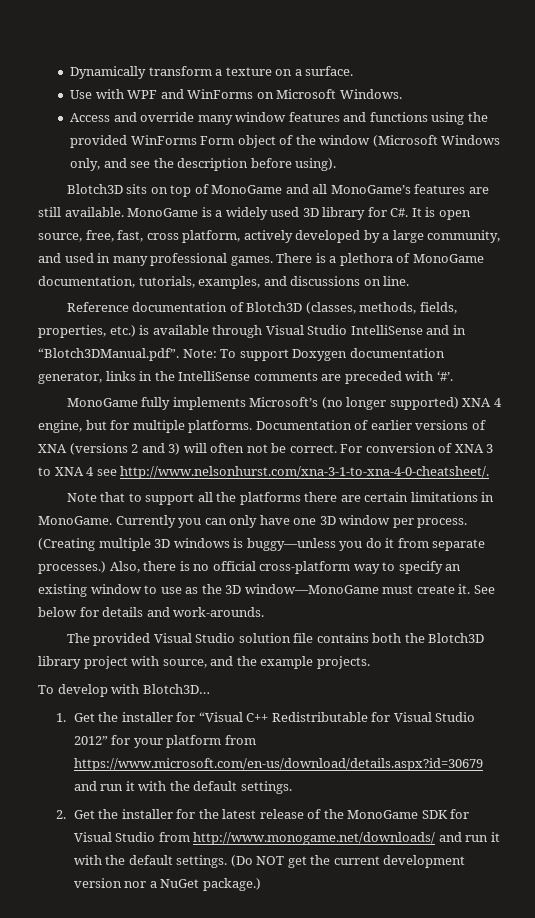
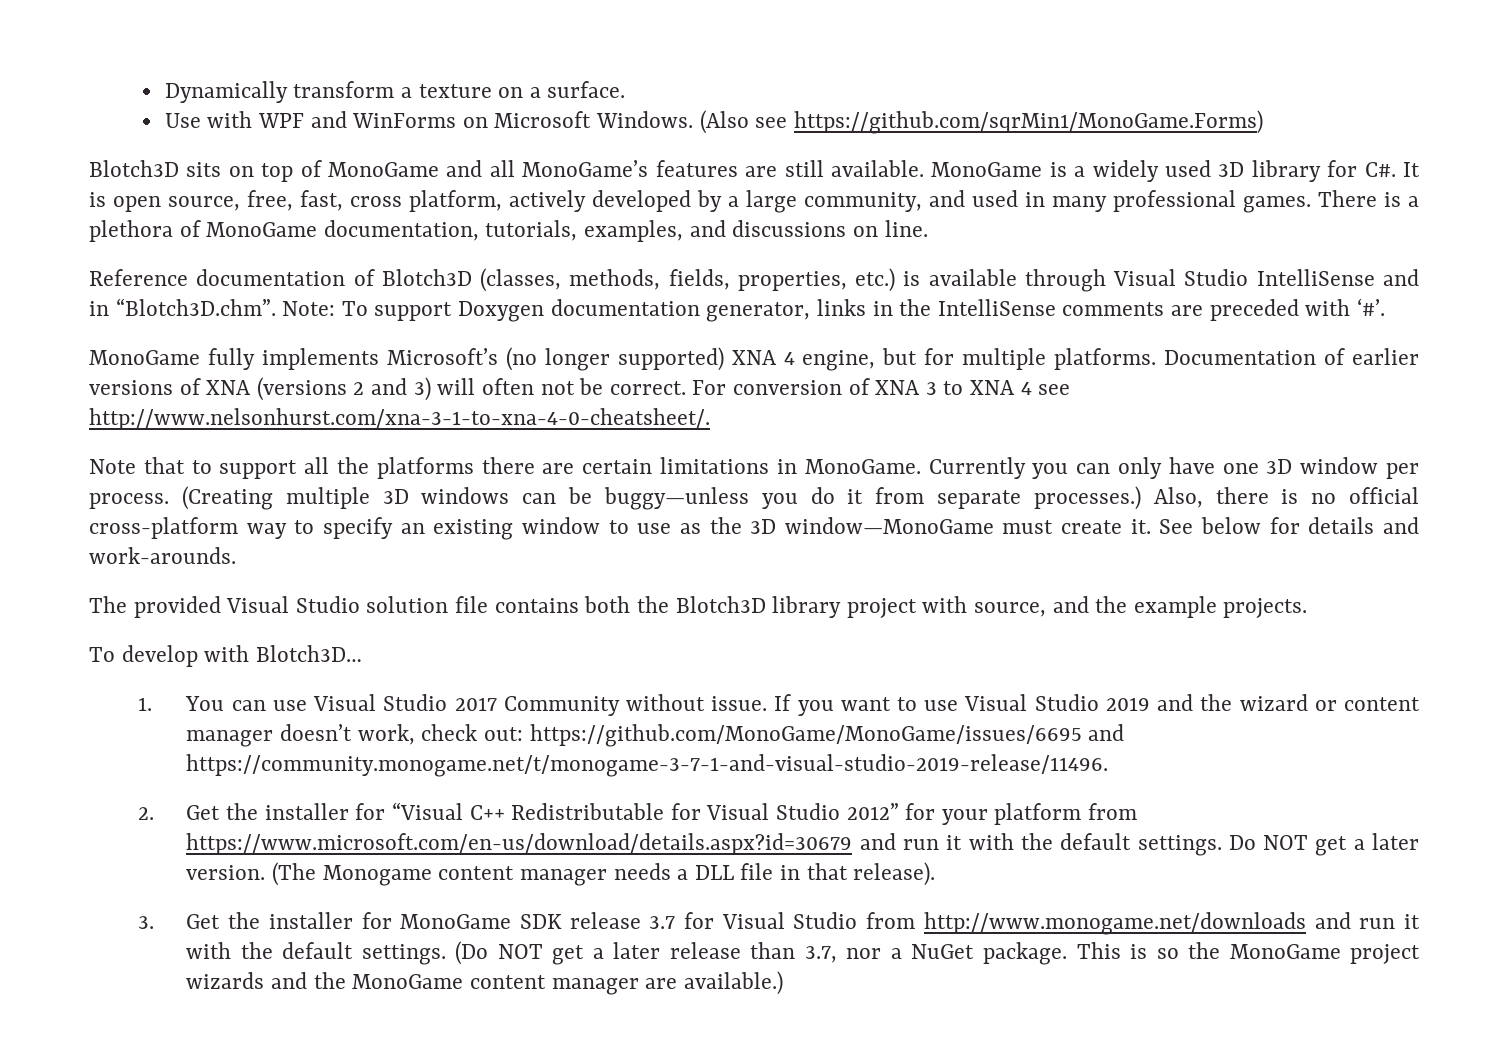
- Use with WPF and WinForms on Microsoft Windows.
- Access and override many window features and functions using the provided WinForms Form object of the window (Microsoft Windows only, and see the description before using).
+ Use with WPF and WinForms on Microsoft Windows. (Also see https://github.com/sqrMin1/MonoGame.Forms)
- Reference documentation of Blotch3D (classes, methods, fields, properties, etc.) is available through Visual Studio IntelliSense and in “Blotch3DManual.pdf”. Note: To support Doxygen documentation generator, links in the IntelliSense comments are preceded with ‘#’.
+ Reference documentation of Blotch3D (classes, methods, fields, properties, etc.) is available through Visual Studio IntelliSense and in “Blotch3D.chm”. Note: To support Doxygen documentation generator, links in the IntelliSense comments are preceded with ‘#’.
- (Creating multiple 3D windows is buggy—unless you do it from separate processes.)
+ (Creating multiple 3D windows can be buggy—unless you do it from separate processes.)
- 1. Get the installer for “Visual C++ Redistributable for Visual Studio 2012” for your platform from https://www.microsoft.com/en-us/download/details.aspx?id=30679 and run it with the default settings.
- 2. Get the installer for the latest release of the MonoGame SDK for Visual Studio from http://www.monogame.net/downloads/ and run it with the default settings.
+ 1. You can use Visual Studio 2017 Community without issue. If you want to use Visual Studio 2019 and the wizard or content manager doesn’t work, check out: https://github.com/MonoGame/MonoGame/issues/6695 and https://community.monogame.net/t/monogame-3-7-1-and-visual-studio-2019-release/11496.
+ 2. Get the installer for “Visual C++ Redistributable for Visual Studio 2012” for your platform from https://www.microsoft.com/en-us/download/details.aspx?id=30679 and run it with the default settings. Do NOT get a later version. (The Monogame content manager needs a DLL file in that release).
+ 3. Get the installer for MonoGame SDK release 3.7 for Visual Studio from http://www.monogame.net/downloads and run it with the default settings.
- (Do NOT get the current development version nor a NuGet package.)
+ (Do NOT get a later release than 3.7, nor a NuGet package. This is so the MonoGame project wizards and the MonoGame content manager are available.)

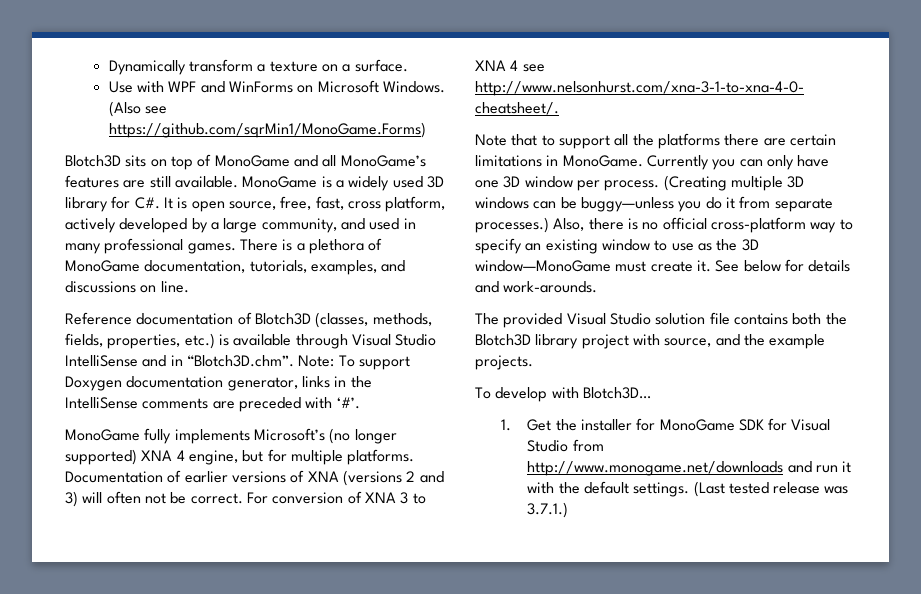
- 1. You can use Visual Studio 2017 Community without issue. If you want to use Visual Studio 2019 and the wizard or content manager doesn’t work, check out: https://github.com/MonoGame/MonoGame/issues/6695 and https://community.monogame.net/t/monogame-3-7-1-and-visual-studio-2019-release/11496.
- 2. Get the installer for “Visual C++ Redistributable for Visual Studio 2012” for your platform from https://www.microsoft.com/en-us/download/details.aspx?id=30679 and run it with the default settings. Do NOT get a later version. (The Monogame content manager needs a DLL file in that release).
- 3. Get the installer for MonoGame SDK release 3.7 for Visual Studio from http://www.monogame.net/downloads and run it with the default settings.
+ 1. Get the installer for MonoGame SDK for Visual Studio from http://www.monogame.net/downloads and run it with the default settings.
- (Do NOT get a later release than 3.7, nor a NuGet package. This is so the MonoGame project wizards and the MonoGame content manager are available.)
+ (Last tested release was 3.7.1.)

